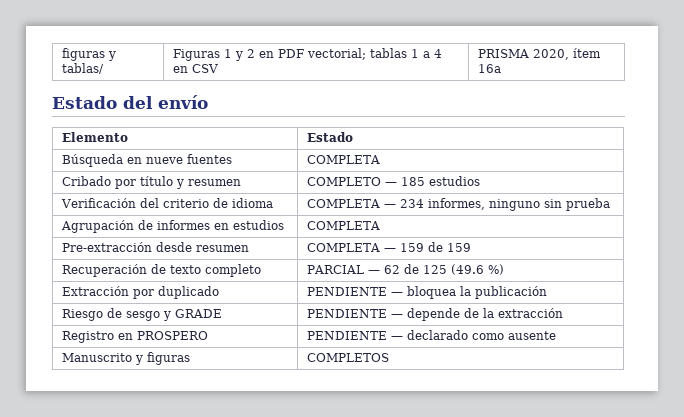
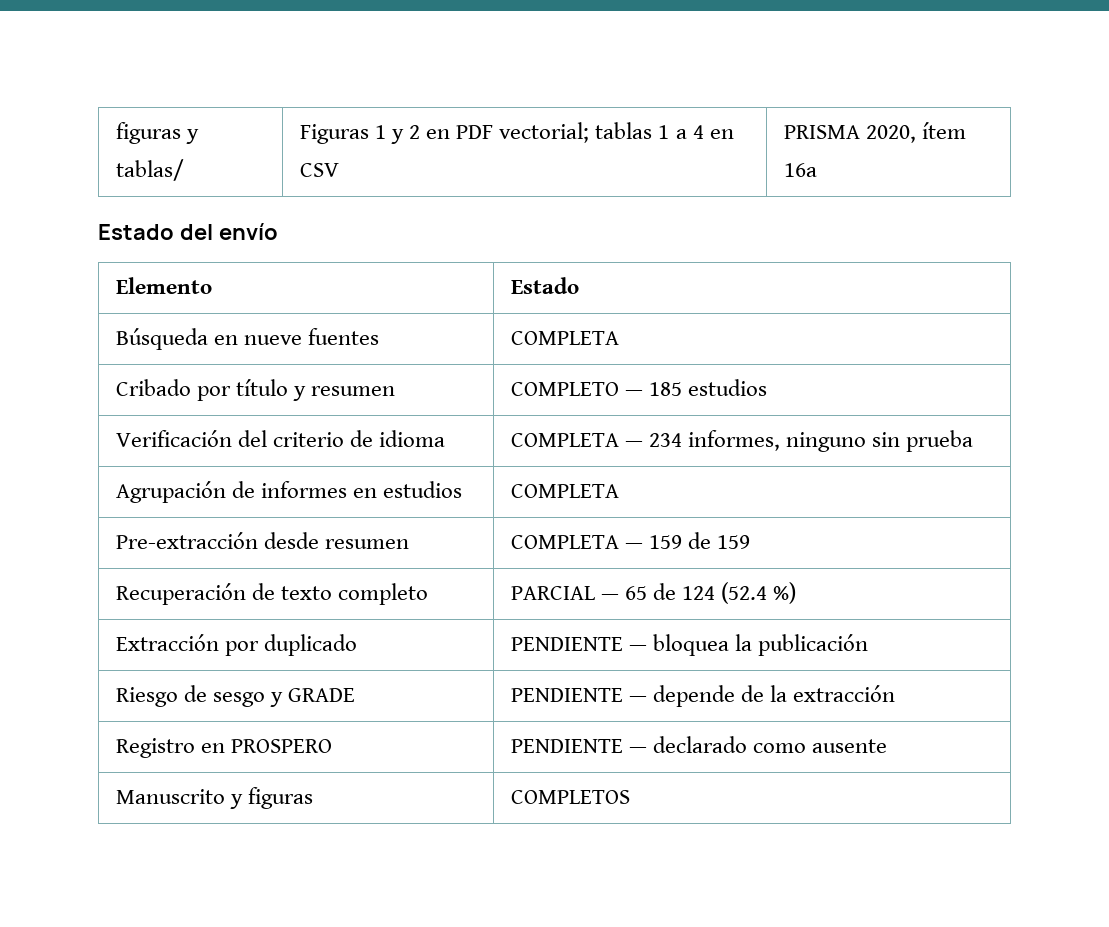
- Recuperación de texto completo | PARCIAL — 62 de 125 (49.6 %)
+ Recuperación de texto completo | PARCIAL — 65 de 124 (52.4 %)

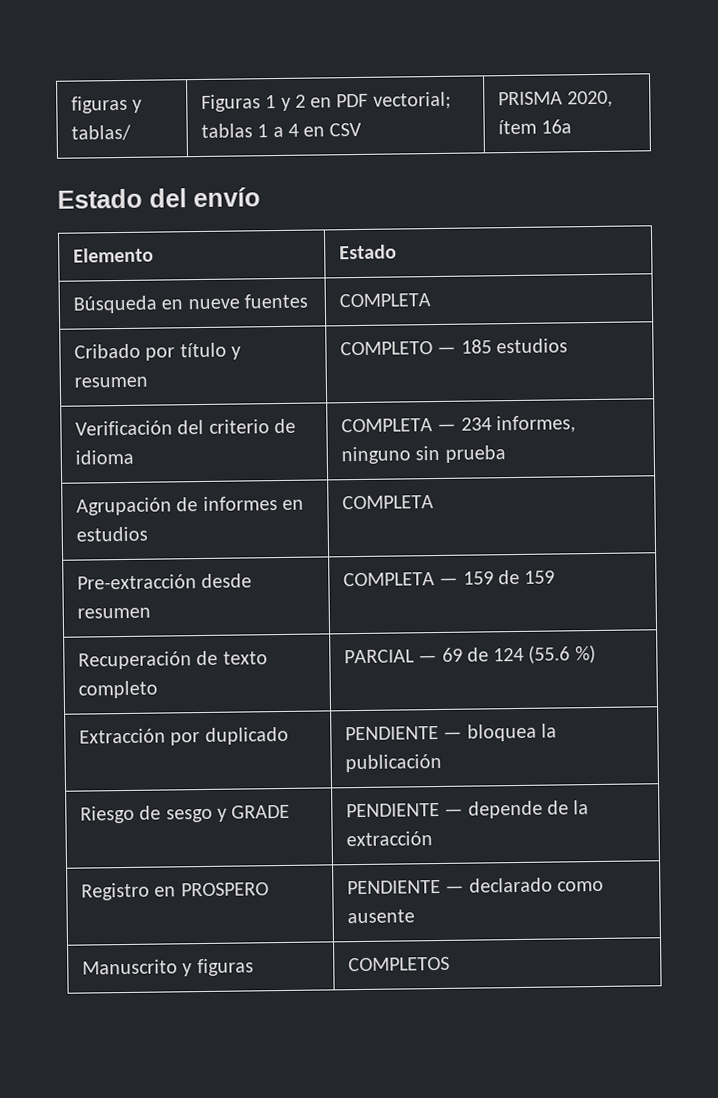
- Recuperación de texto completo | PARCIAL — 65 de 124 (52.4 %)
+ Recuperación de texto completo | PARCIAL — 69 de 124 (55.6 %)

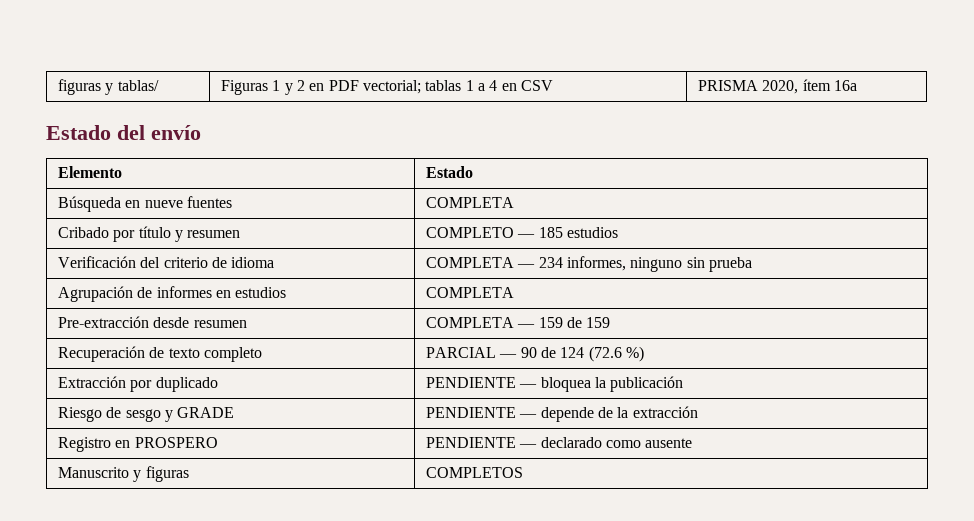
- Recuperación de texto completo | PARCIAL — 69 de 124 (55.6 %)
+ Recuperación de texto completo | PARCIAL — 90 de 124 (72.6 %)

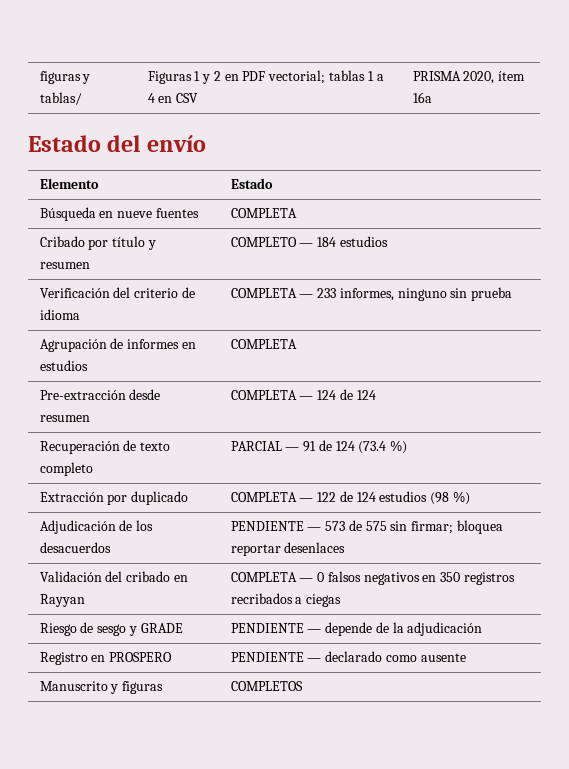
- Cribado por título y resumen | COMPLETO — 185 estudios
+ Cribado por título y resumen | COMPLETO — 184 estudios
- Verificación del criterio de idioma | COMPLETA — 234 informes, ninguno sin prueba
+ Verificación del criterio de idioma | COMPLETA — 233 informes, ninguno sin prueba
- Pre-extracción desde resumen | COMPLETA — 159 de 159
+ Pre-extracción desde resumen | COMPLETA — 124 de 124
- Recuperación de texto completo | PARCIAL — 90 de 124 (72.6 %)
+ Recuperación de texto completo | PARCIAL — 91 de 124 (73.4 %)
- Extracción por duplicado | PENDIENTE — bloquea la publicación
+ Extracción por duplicado | COMPLETA — 122 de 124 estudios (98 %)
+ Adjudicación de los desacuerdos | PENDIENTE — 573 de 575 sin firmar; bloquea reportar desenlaces
+ Validación del cribado en Rayyan | COMPLETA — 0 falsos negativos en 350 registros recribados a ciegas
- Riesgo de sesgo y GRADE | PENDIENTE — depende de la extracción
+ Riesgo de sesgo y GRADE | PENDIENTE — depende de la adjudicación

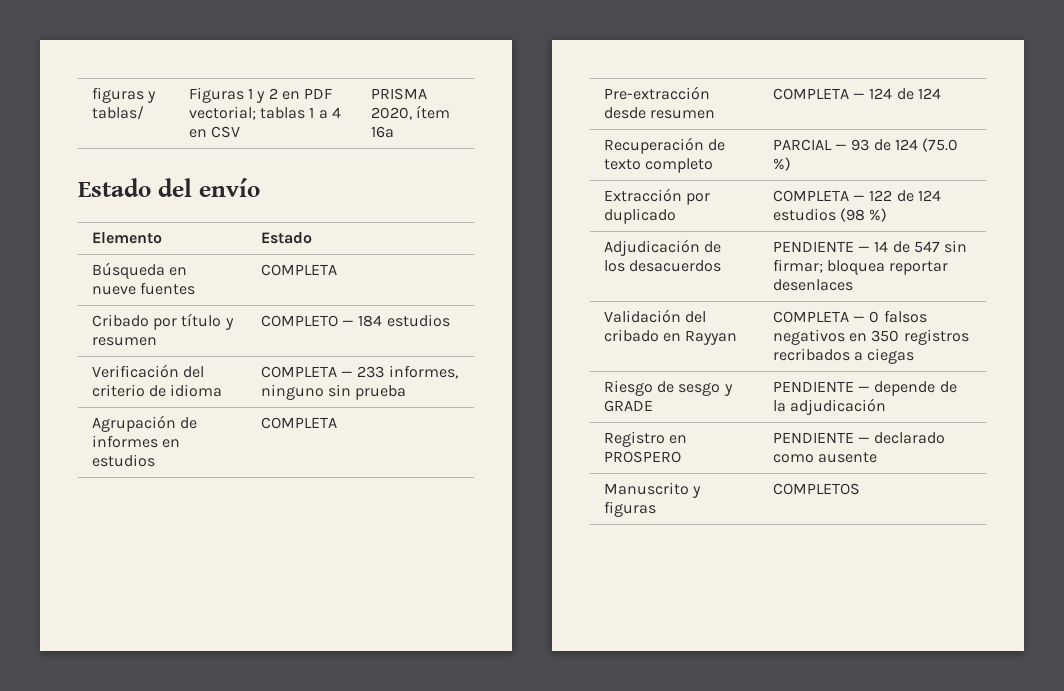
- Recuperación de texto completo | PARCIAL — 91 de 124 (73.4 %)
+ Recuperación de texto completo | PARCIAL — 93 de 124 (75.0 %)
- Adjudicación de los desacuerdos | PENDIENTE — 573 de 575 sin firmar; bloquea reportar desenlaces
+ Adjudicación de los desacuerdos | PENDIENTE — 14 de 547 sin firmar; bloquea reportar desenlaces

